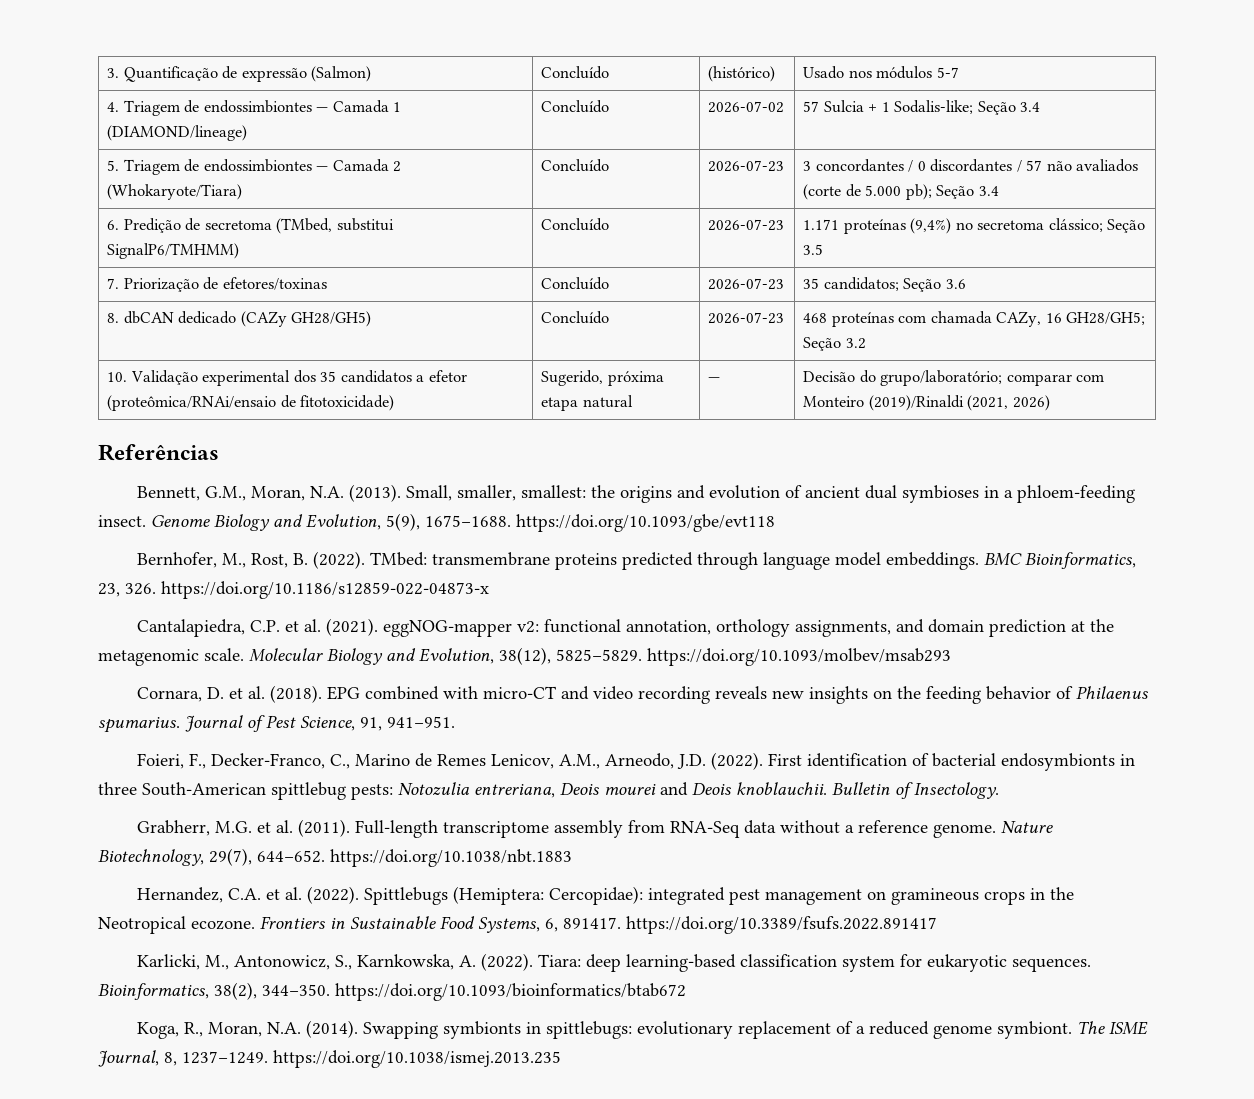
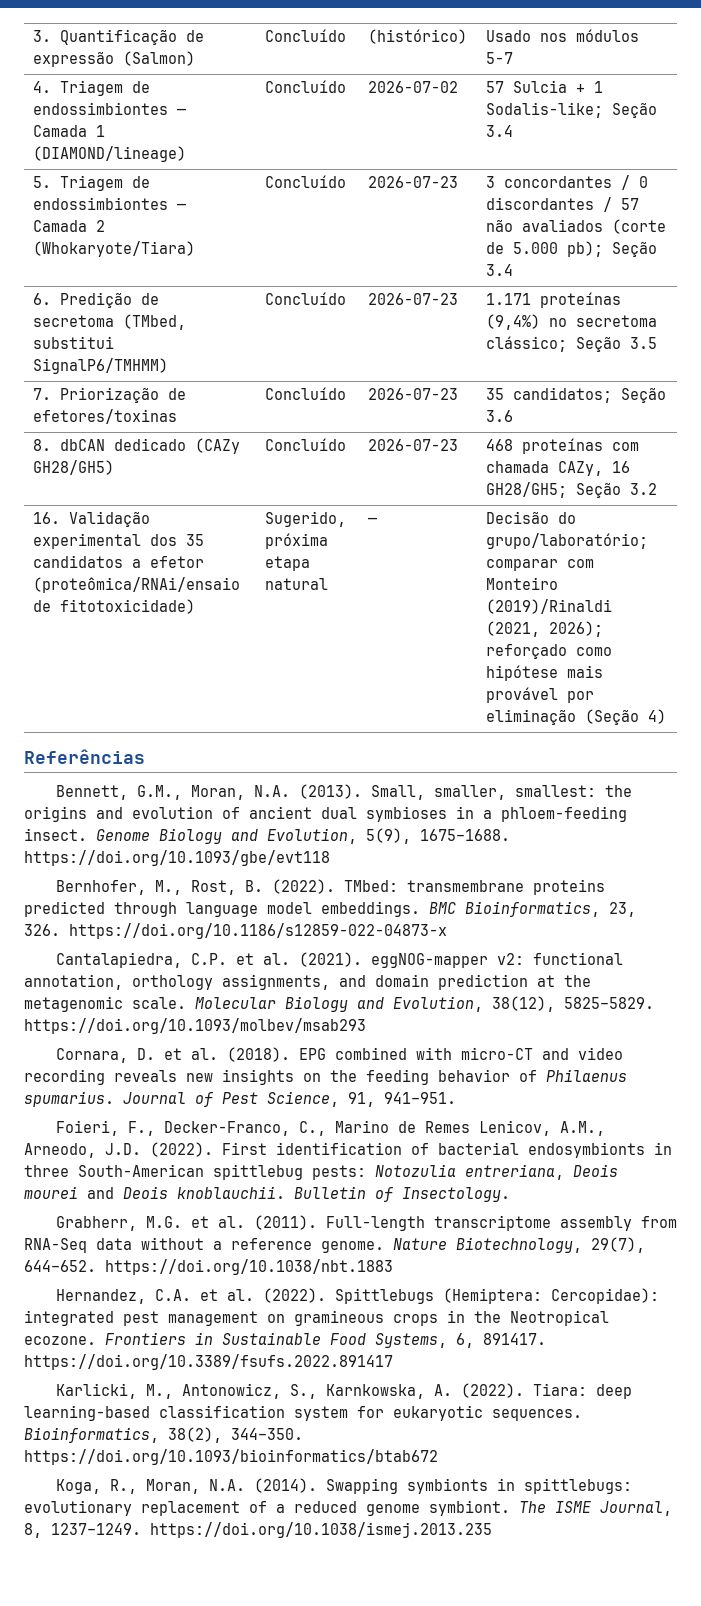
- 10. Validação experimental dos 35 candidatos a efetor (proteômica/RNAi/ensaio de fitotoxicidade) | Sugerido, próxima etapa natural | — | Decisão do grupo/laboratório; comparar com Monteiro (2019)/Rinaldi (2021, 2026)
+ 16. Validação experimental dos 35 candidatos a efetor (proteômica/RNAi/ensaio de fitotoxicidade) | Sugerido, próxima etapa natural | — | Decisão do grupo/laboratório; comparar com Monteiro (2019)/Rinaldi (2021, 2026); reforçado como hipótese mais provável por eliminação (Seção 4)

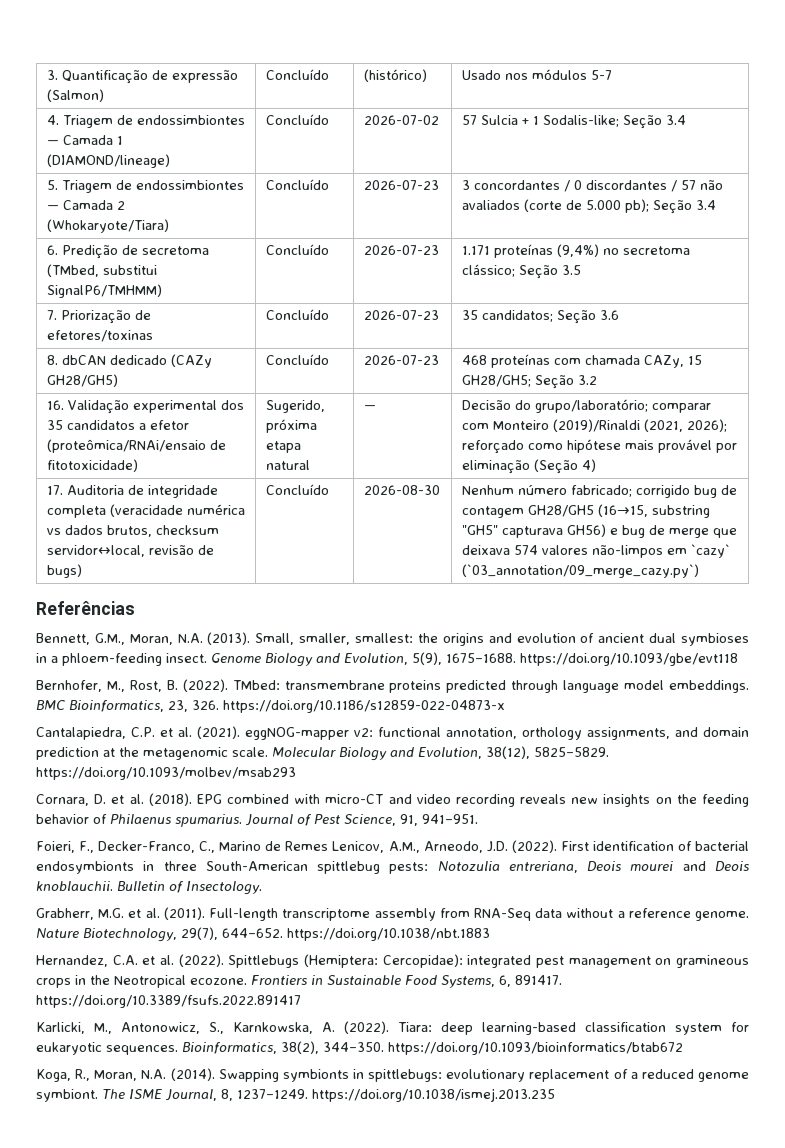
- 8. dbCAN dedicado (CAZy GH28/GH5) | Concluído | 2026-07-23 | 468 proteínas com chamada CAZy, 16 GH28/GH5; Seção 3.2
+ 8. dbCAN dedicado (CAZy GH28/GH5) | Concluído | 2026-07-23 | 468 proteínas com chamada CAZy, 15 GH28/GH5; Seção 3.2
+ 17. Auditoria de integridade completa (veracidade numérica vs dados brutos, checksum servidor↔local, revisão de bugs) | Concluído | 2026-08-30 | Nenhum número fabricado; corrigido bug de contagem GH28/GH5 (16→15, substring "GH5" capturava GH56) e bug de merge que deixava 574 valores não-limpos em `cazy` (`03_annotation/09_merge_cazy.py`)

